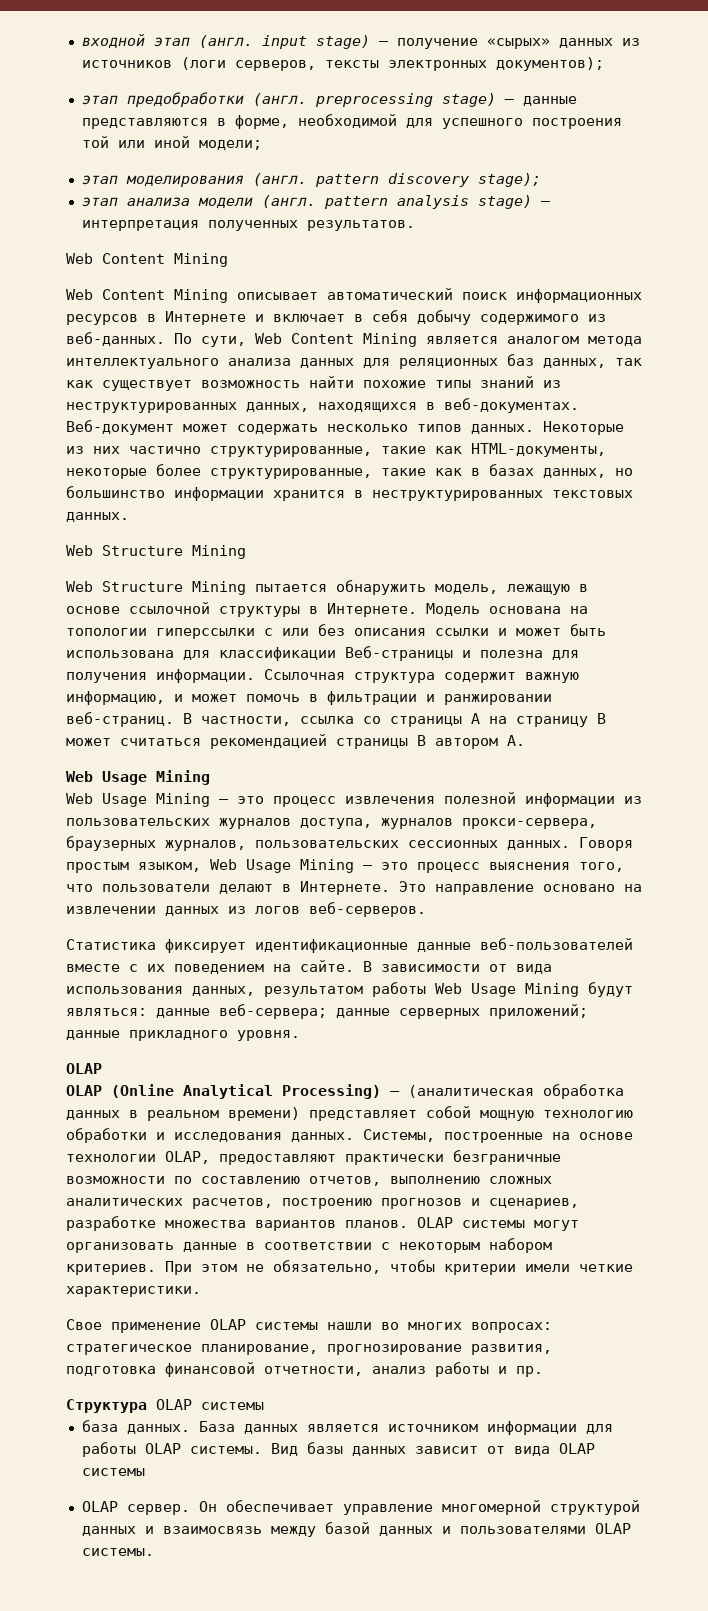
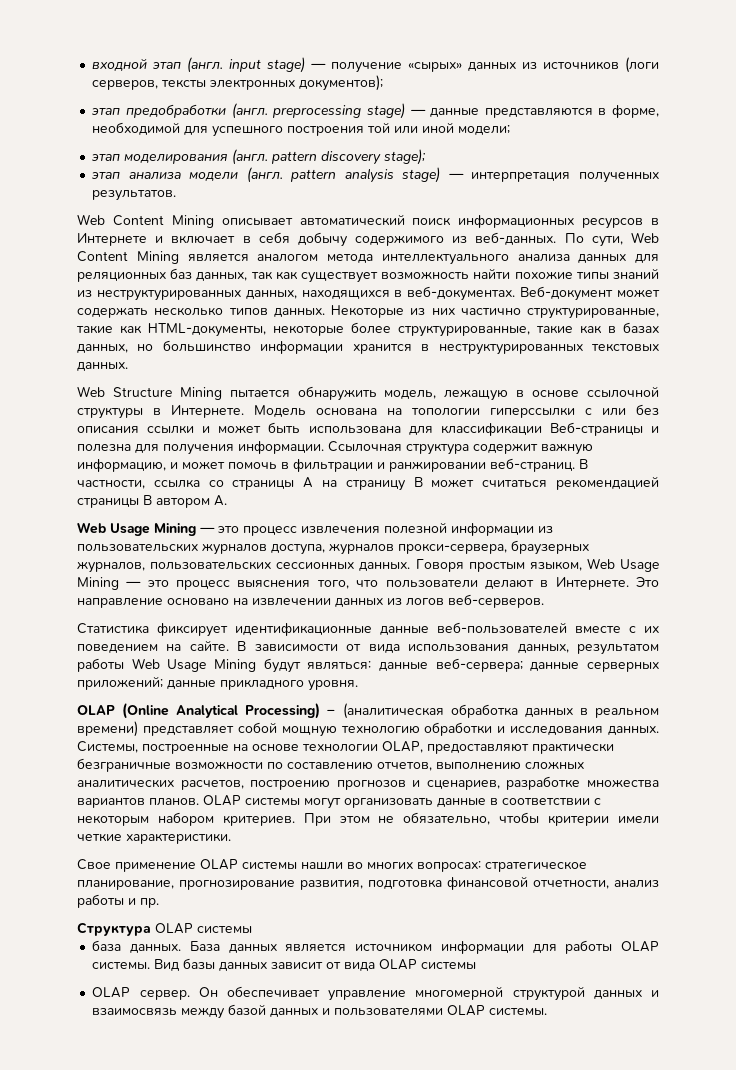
  этап анализа модели (англ. pattern analysis stage) — интерпретация полученных результатов.
- Web Content Mining
  Некоторые из них частично структурированные, такие как HTML-документы, некоторые более структурированные, такие как в базах данных, но большинство информации хранится в неструктурированных текстовых данных.
- Web Structure Mining
  В частности, ссылка со страницы А на страницу В может считаться рекомендацией страницы B автором А.
- Web Usage Mining
  В зависимости от вида использования данных, результатом работы Web Usage Mining будут являться: данные веб-сервера; данные серверных приложений; данные прикладного уровня.
- OLAP

